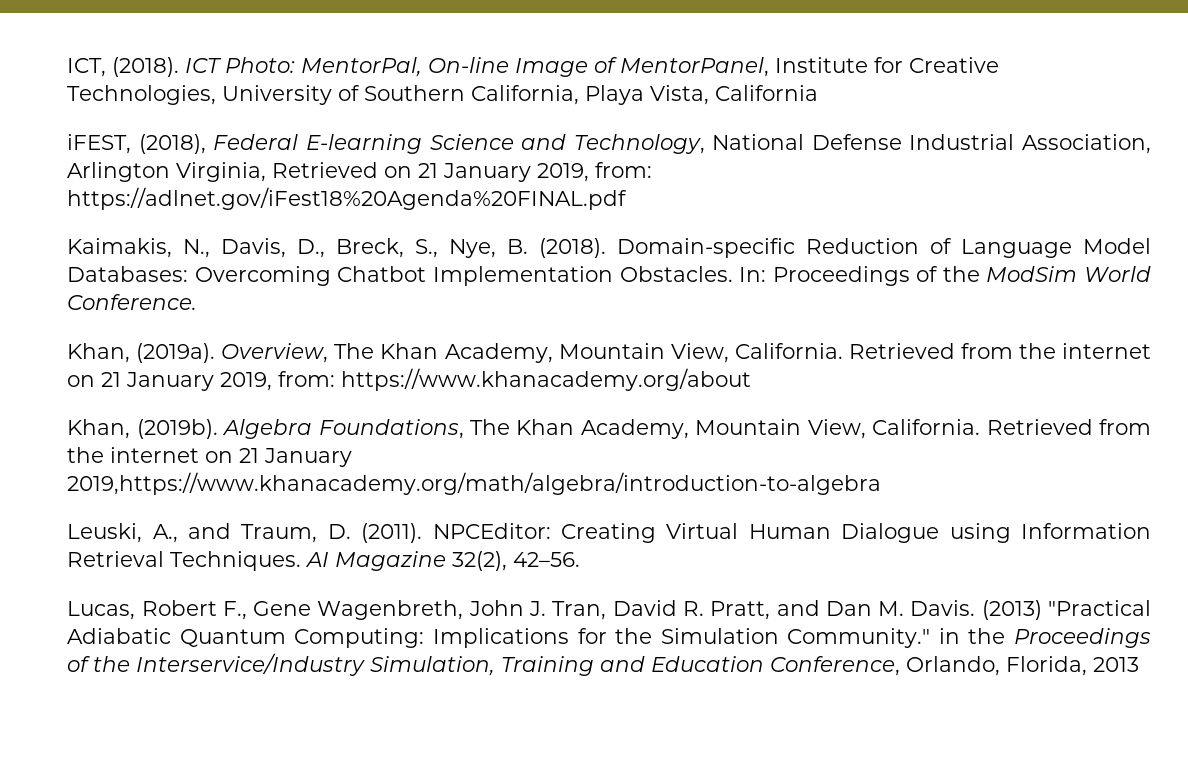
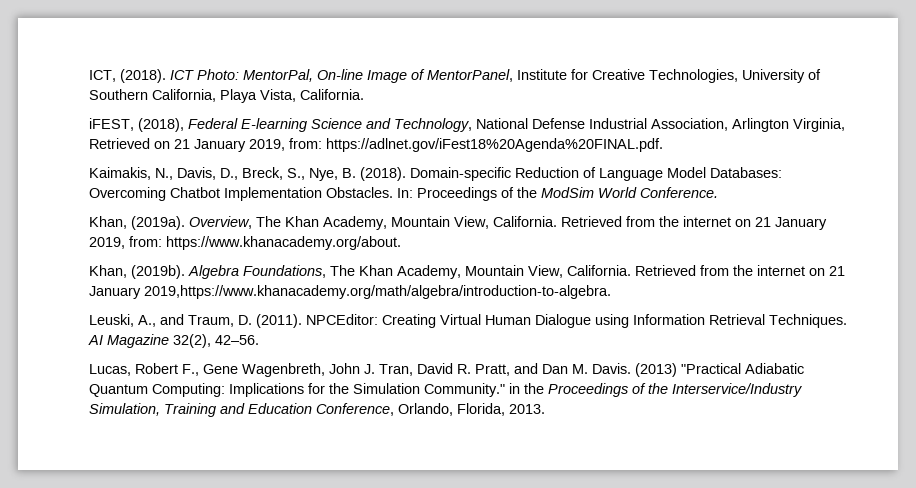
- ICT Photo: MentorPal, On-line Image of MentorPanel, Institute for Creative Technologies, University of Southern California, Playa Vista, California
+ ICT Photo: MentorPal, On-line Image of MentorPanel, Institute for Creative Technologies, University of Southern California, Playa Vista, California.
- iFEST, (2018), Federal E-learning Science and Technology, National Defense Industrial Association, Arlington Virginia, Retrieved on 21 January 2019, from: https://adlnet.gov/iFest18%20Agenda%20FINAL.pdf
+ iFEST, (2018), Federal E-learning Science and Technology, National Defense Industrial Association, Arlington Virginia, Retrieved on 21 January 2019, from: https://adlnet.gov/iFest18%20Agenda%20FINAL.pdf.
- Retrieved from the internet on 21 January 2019, from: https://www.khanacademy.org/about
+ Retrieved from the internet on 21 January 2019, from: https://www.khanacademy.org/about.
- Retrieved from the internet on 21 January 2019,https://www.khanacademy.org/math/algebra/introduction-to-algebra
+ Retrieved from the internet on 21 January 2019,https://www.khanacademy.org/math/algebra/introduction-to-algebra.
- (2013) "Practical Adiabatic Quantum Computing: Implications for the Simulation Community." in the Proceedings of the Interservice/Industry Simulation, Training and Education Conference, Orlando, Florida, 2013
+ (2013) "Practical Adiabatic Quantum Computing: Implications for the Simulation Community." in the Proceedings of the Interservice/Industry Simulation, Training and Education Conference, Orlando, Florida, 2013.

